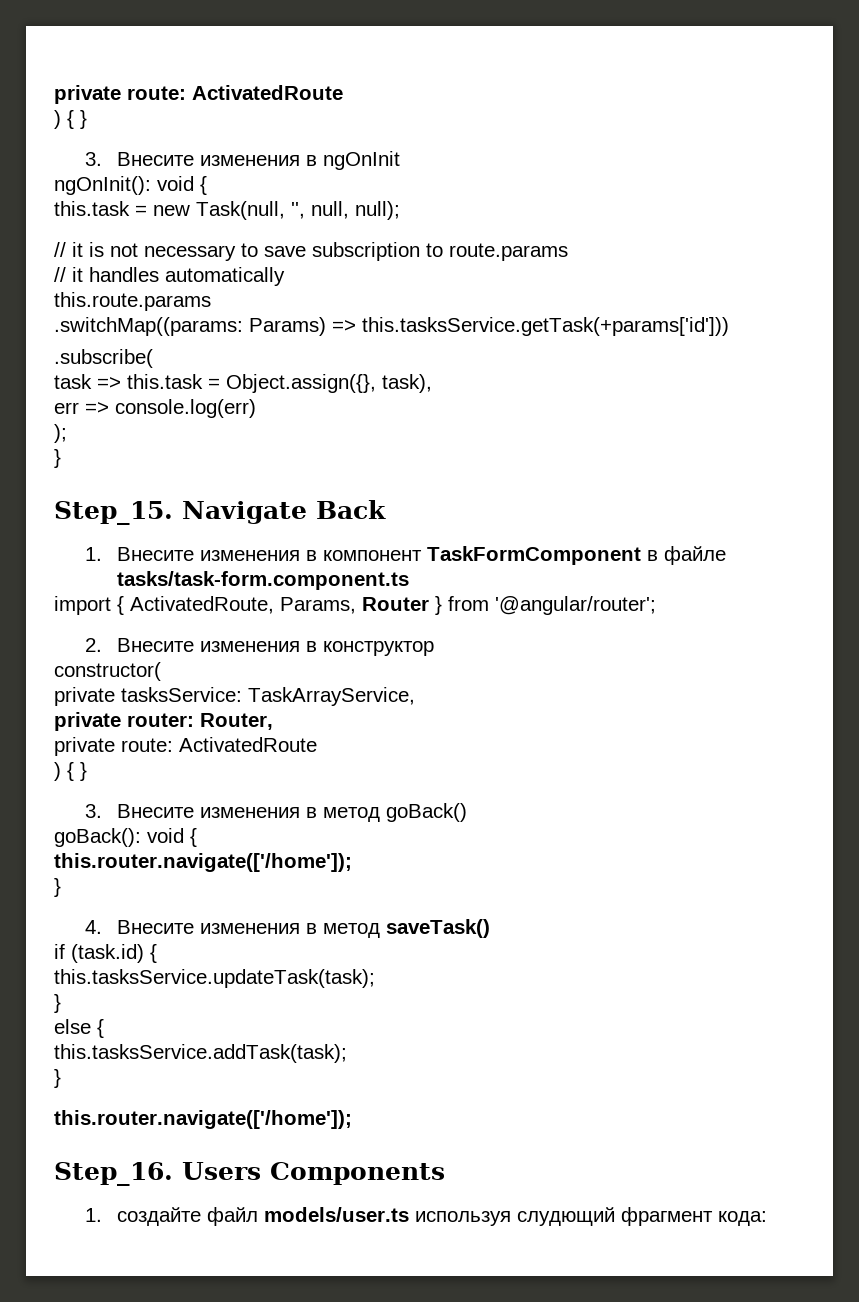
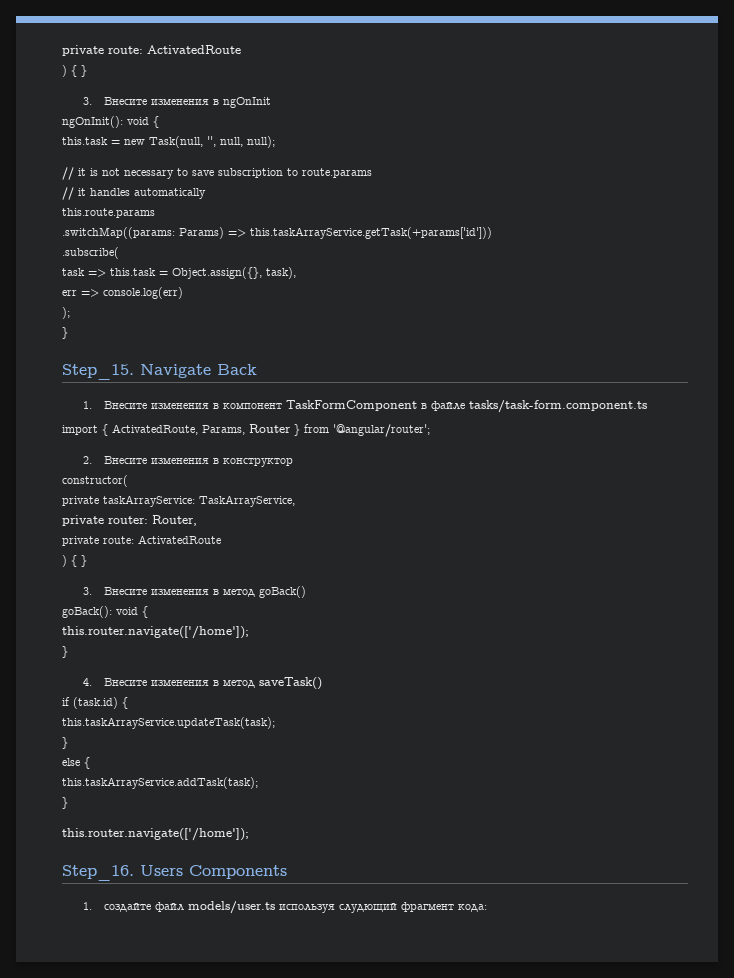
- .switchMap((params: Params) => this.tasksService.getTask(+params['id']))
+ .switchMap((params: Params) => this.taskArrayService.getTask(+params['id']))
- private tasksService: TaskArrayService,
+ private taskArrayService: TaskArrayService,
- this.tasksService.updateTask(task);
+ this.taskArrayService.updateTask(task);
- this.tasksService.addTask(task);
+ this.taskArrayService.addTask(task);

